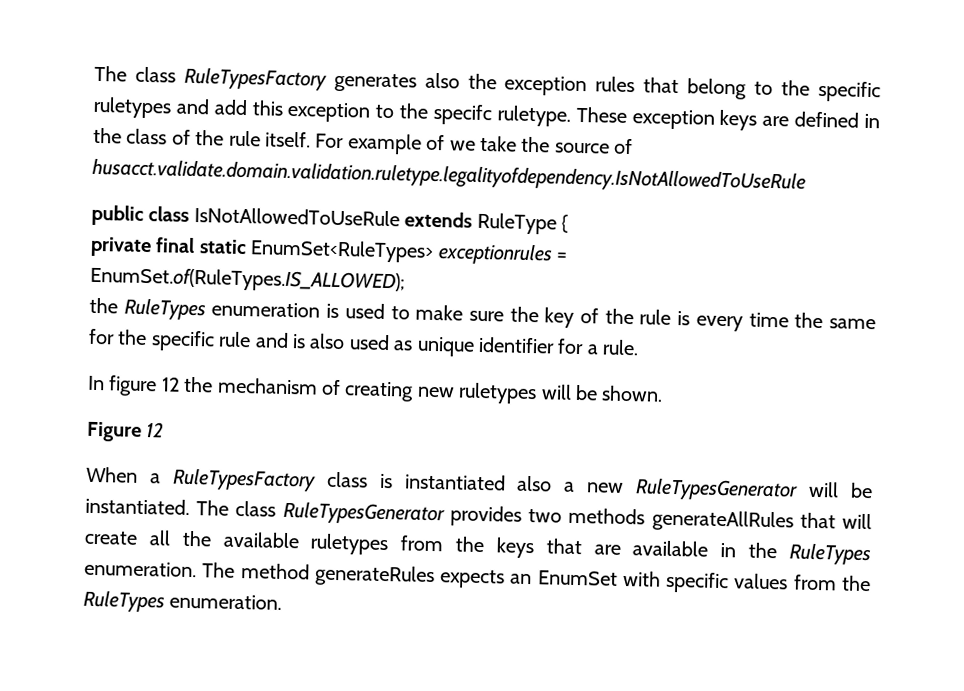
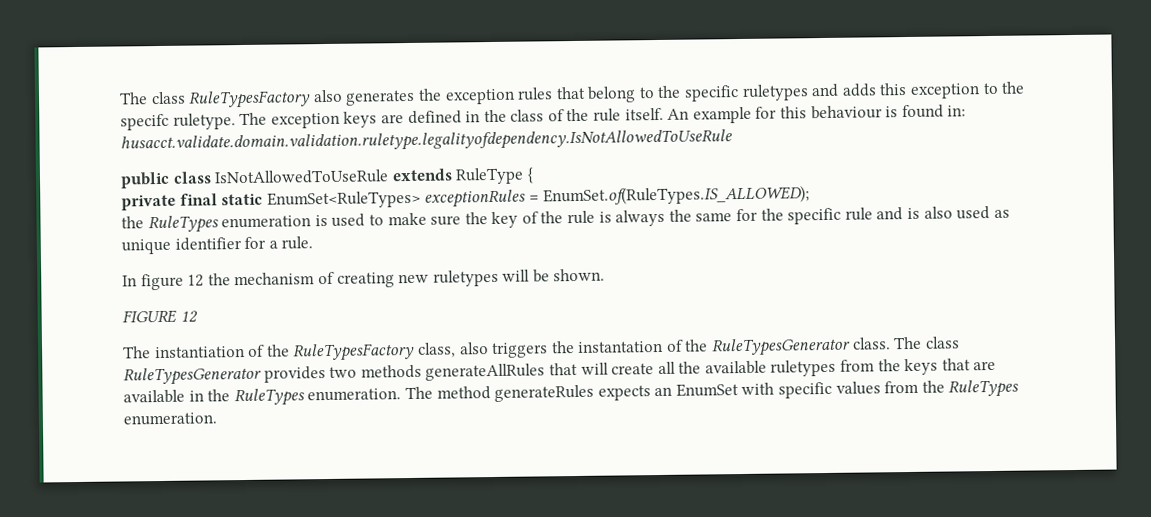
- The class RuleTypesFactory generates also the exception rules that belong to the specific ruletypes and add this exception to the specifc ruletype.
+ The class RuleTypesFactory also generates the exception rules that belong to the specific ruletypes and adds this exception to the specifc ruletype.
- These exception keys are defined in the class of the rule itself.
+ The exception keys are defined in the class of the rule itself.
- For example of we take the source of husacct.validate.domain.validation.ruletype.legalityofdependency.IsNotAllowedToUseRule
+ An example for this behaviour is found in: husacct.validate.domain.validation.ruletype.legalityofdependency.IsNotAllowedToUseRule
- private final static EnumSet<RuleTypes> exceptionrules = EnumSet.of(RuleTypes.IS_ALLOWED);
+ private final static EnumSet<RuleTypes> exceptionRules = EnumSet.of(RuleTypes.IS_ALLOWED);
- the RuleTypes enumeration is used to make sure the key of the rule is every time the same for the specific rule and is also used as unique identifier for a rule.
+ the RuleTypes enumeration is used to make sure the key of the rule is always the same for the specific rule and is also used as unique identifier for a rule.
- Figure 12
+ FIGURE 12
- When a RuleTypesFactory class is instantiated also a new RuleTypesGenerator will be instantiated.
+ The instantiation of the RuleTypesFactory class, also triggers the instantation of the RuleTypesGenerator class.

